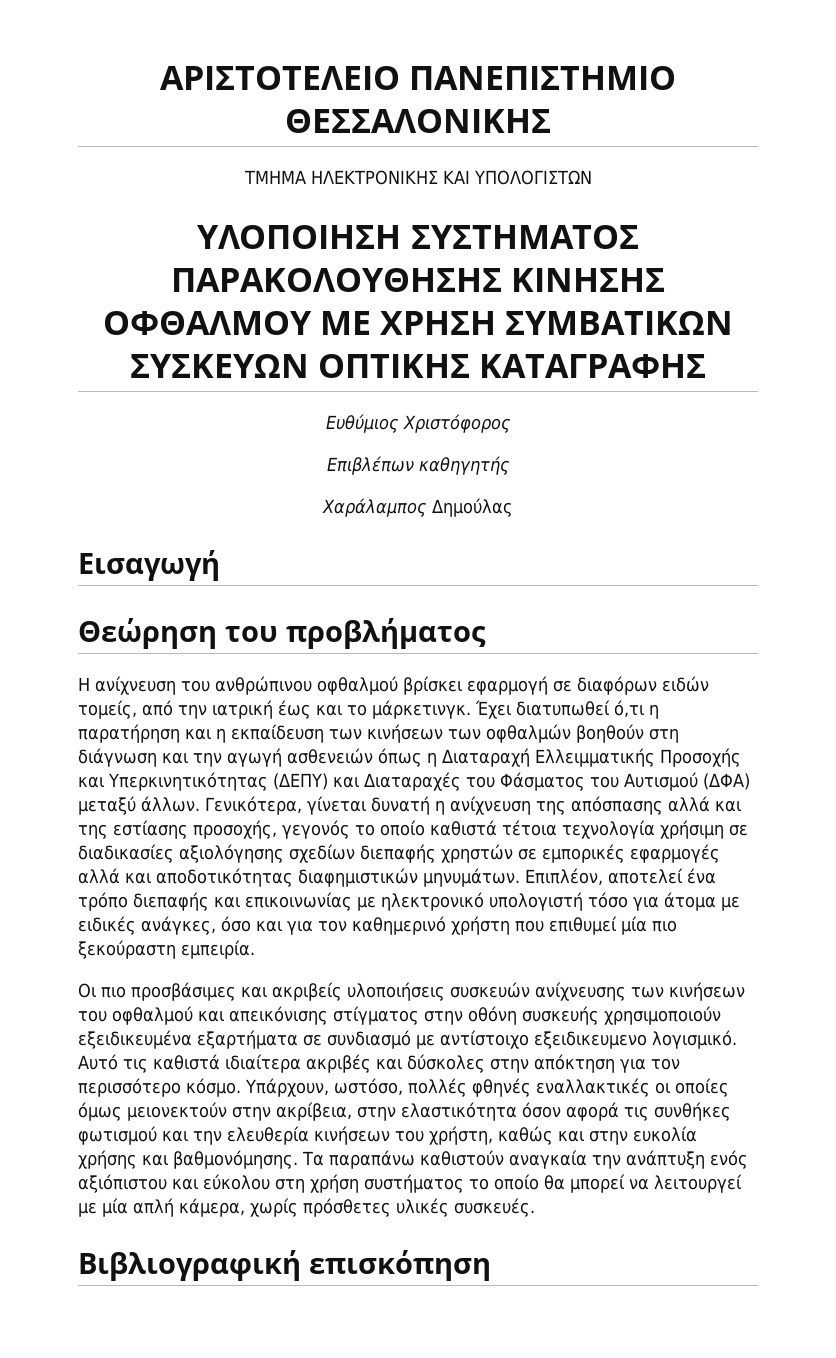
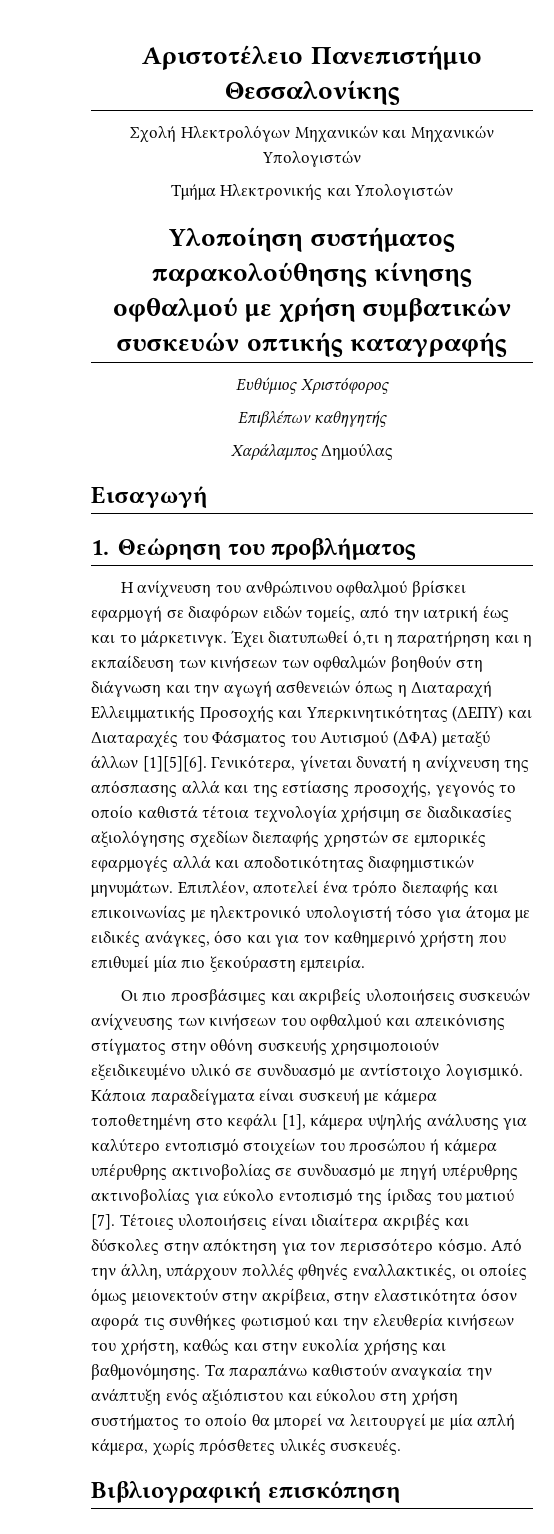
- ΑΡΙΣΤΟΤΕΛΕΙΟ ΠΑΝΕΠΙΣΤΗΜΙΟ ΘΕΣΣΑΛΟΝΙΚΗΣ
- ΤΜΗΜΑ ΗΛΕΚΤΡΟΝΙΚΗΣ ΚΑΙ ΥΠΟΛΟΓΙΣΤΩΝ
- ΥΛΟΠΟΙΗΣΗ ΣΥΣΤΗΜΑΤΟΣ ΠΑΡΑΚΟΛΟΥΘΗΣΗΣ ΚΙΝΗΣΗΣ ΟΦΘΑΛΜΟΥ ΜΕ ΧΡΗΣΗ ΣΥΜΒΑΤΙΚΩΝ ΣΥΣΚΕΥΩΝ ΟΠΤΙΚΗΣ ΚΑΤΑΓΡΑΦΗΣ
+ Αριστοτέλειο Πανεπιστήμιο Θεσσαλονίκης
+ Σχολή Ηλεκτρολόγων Μηχανικών και Μηχανικών Υπολογιστών
+ Τμήμα Ηλεκτρονικής και Υπολογιστών
+ Υλοποίηση συστήματος παρακολούθησης κίνησης οφθαλμού με χρήση συμβατικών συσκευών οπτικής καταγραφής
- Θεώρηση του προβλήματος
+ 1. Θεώρηση του προβλήματος
- Έχει διατυπωθεί ό,τι η παρατήρηση και η εκπαίδευση των κινήσεων των οφθαλμών βοηθούν στη διάγνωση και την αγωγή ασθενειών όπως η Διαταραχή Ελλειμματικής Προσοχής και Υπερκινητικότητας (ΔΕΠΥ) και Διαταραχές του Φάσματος του Αυτισμού (ΔΦΑ) μεταξύ άλλων.
+ Έχει διατυπωθεί ό,τι η παρατήρηση και η εκπαίδευση των κινήσεων των οφθαλμών βοηθούν στη διάγνωση και την αγωγή ασθενειών όπως η Διαταραχή Ελλειμματικής Προσοχής και Υπερκινητικότητας (ΔΕΠΥ) και Διαταραχές του Φάσματος του Αυτισμού (ΔΦΑ) μεταξύ άλλων [1][5][6].
- Οι πιο προσβάσιμες και ακριβείς υλοποιήσεις συσκευών ανίχνευσης των κινήσεων του οφθαλμού και απεικόνισης στίγματος στην οθόνη συσκευής χρησιμοποιούν εξειδικευμένα εξαρτήματα σε συνδιασμό με αντίστοιχο εξειδικευμενο λογισμικό. Αυτό τις καθιστά ιδιαίτερα ακριβές και δύσκολες στην απόκτηση για τον περισσότερο κόσμο.
+ Οι πιο προσβάσιμες και ακριβείς υλοποιήσεις συσκευών ανίχνευσης των κινήσεων του οφθαλμού και απεικόνισης στίγματος στην οθόνη συσκευής χρησιμοποιούν εξειδικευμένο υλικό σε συνδυασμό με αντίστοιχο λογισμικό. Κάποια παραδείγματα είναι συσκευή με κάμερα τοποθετημένη στο κεφάλι [1], κάμερα υψηλής ανάλυσης για καλύτερο εντοπισμό στοιχείων του προσώπου ή κάμερα υπέρυθρης ακτινοβολίας σε συνδυασμό με πηγή υπέρυθρης ακτινοβολίας για εύκολο εντοπισμό της ίριδας του ματιού [7]. Τέτοιες υλοποιήσεις είναι ιδιαίτερα ακριβές και δύσκολες στην απόκτηση για τον περισσότερο κόσμο.
- Υπάρχουν, ωστόσο, πολλές φθηνές εναλλακτικές οι οποίες όμως μειονεκτούν στην ακρίβεια, στην ελαστικότητα όσον αφορά τις συνθήκες φωτισμού και την ελευθερία κινήσεων του χρήστη, καθώς και στην ευκολία χρήσης και βαθμονόμησης.
+ Από την άλλη, υπάρχουν πολλές φθηνές εναλλακτικές, οι οποίες όμως μειονεκτούν στην ακρίβεια, στην ελαστικότητα όσον αφορά τις συνθήκες φωτισμού και την ελευθερία κινήσεων του χρήστη, καθώς και στην ευκολία χρήσης και βαθμονόμησης.

